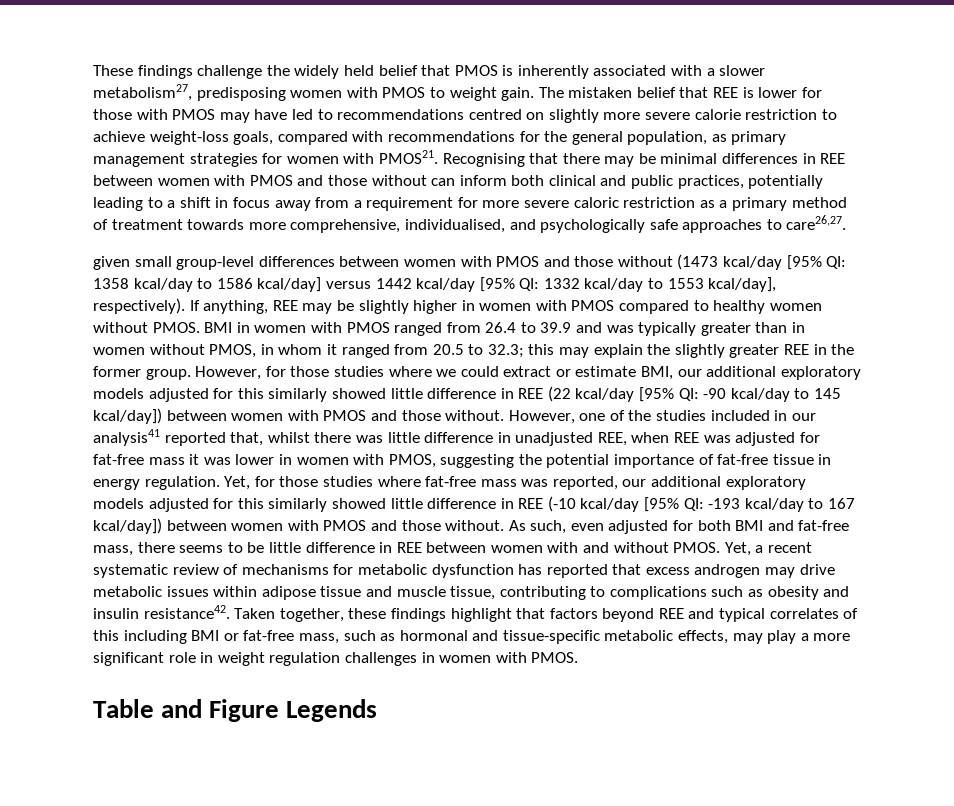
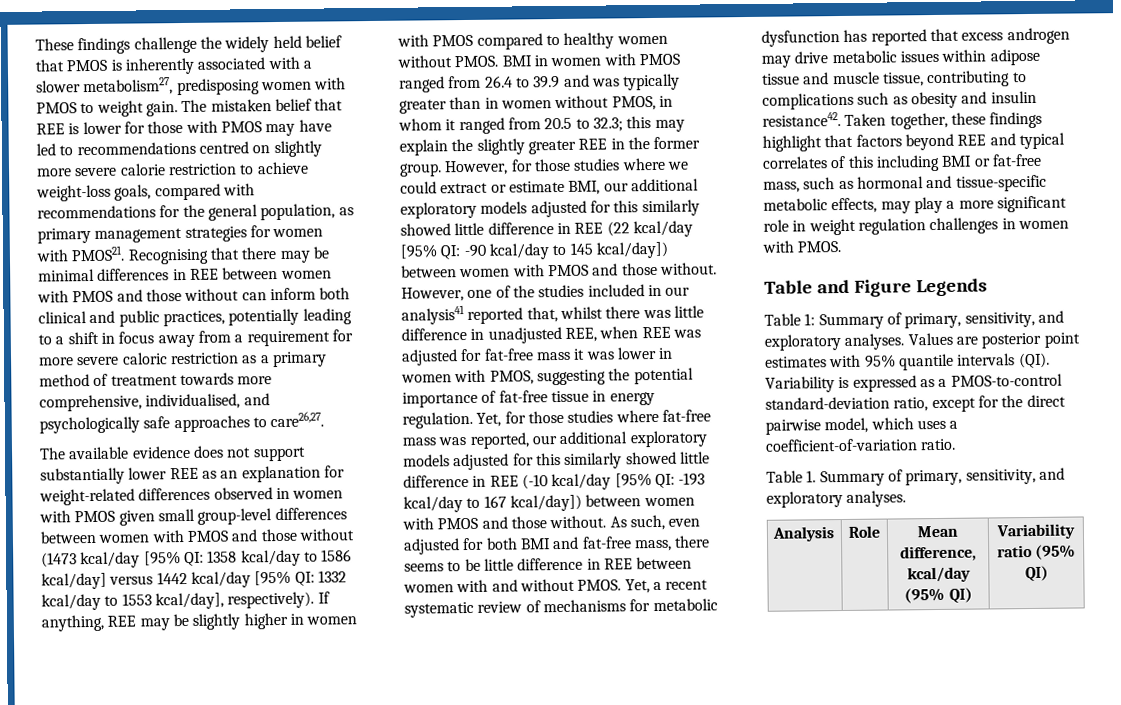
- given small group-level differences between women with PMOS and those without (1473 kcal/day [95% QI: 1358 kcal/day to 1586 kcal/day] versus 1442 kcal/day [95% QI: 1332 kcal/day to 1553 kcal/day], respectively).
+ The available evidence does not support substantially lower REE as an explanation for weight-related differences observed in women with PMOS given small group-level differences between women with PMOS and those without (1473 kcal/day [95% QI: 1358 kcal/day to 1586 kcal/day] versus 1442 kcal/day [95% QI: 1332 kcal/day to 1553 kcal/day], respectively).
+ Table 1: Summary of primary, sensitivity, and exploratory analyses. Values are posterior point estimates with 95% quantile intervals (QI). Variability is expressed as a PMOS-to-control standard-deviation ratio, except for the direct pairwise model, which uses a coefficient-of-variation ratio.
+ Table 1. Summary of primary, sensitivity, and exploratory analyses.
+ Analysis | Role | Mean difference, kcal/day (95% QI) | Variability ratio (95% QI)

